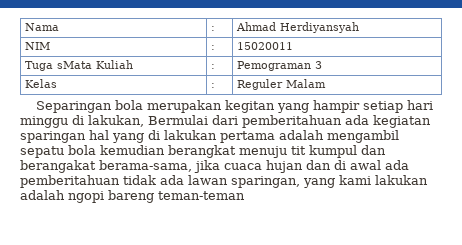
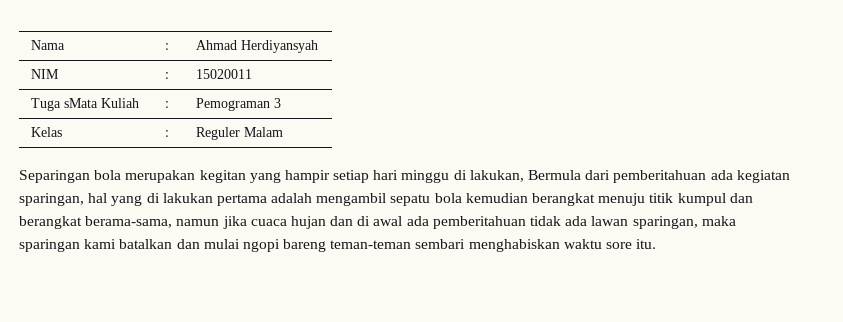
- Separingan bola merupakan kegitan yang hampir setiap hari minggu di lakukan, Bermulai dari pemberitahuan ada kegiatan sparingan hal yang di lakukan pertama adalah mengambil sepatu bola kemudian berangkat menuju tit kumpul dan berangakat berama-sama, jika cuaca hujan dan di awal ada pemberitahuan tidak ada lawan sparingan, yang kami lakukan adalah ngopi bareng teman-teman
+ Separingan bola merupakan kegitan yang hampir setiap hari minggu di lakukan, Bermula dari pemberitahuan ada kegiatan sparingan, hal yang di lakukan pertama adalah mengambil sepatu bola kemudian berangkat menuju titik kumpul dan berangkat berama-sama, namun jika cuaca hujan dan di awal ada pemberitahuan tidak ada lawan sparingan, maka sparingan kami batalkan dan mulai ngopi bareng teman-teman sembari menghabiskan waktu sore itu.

